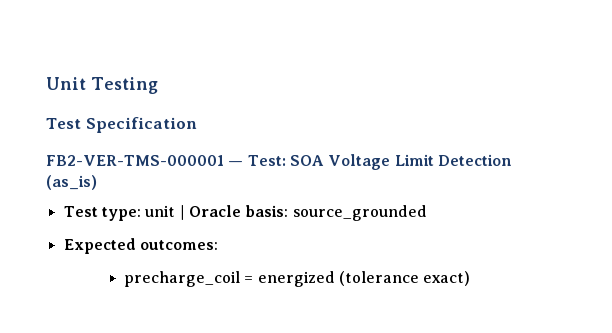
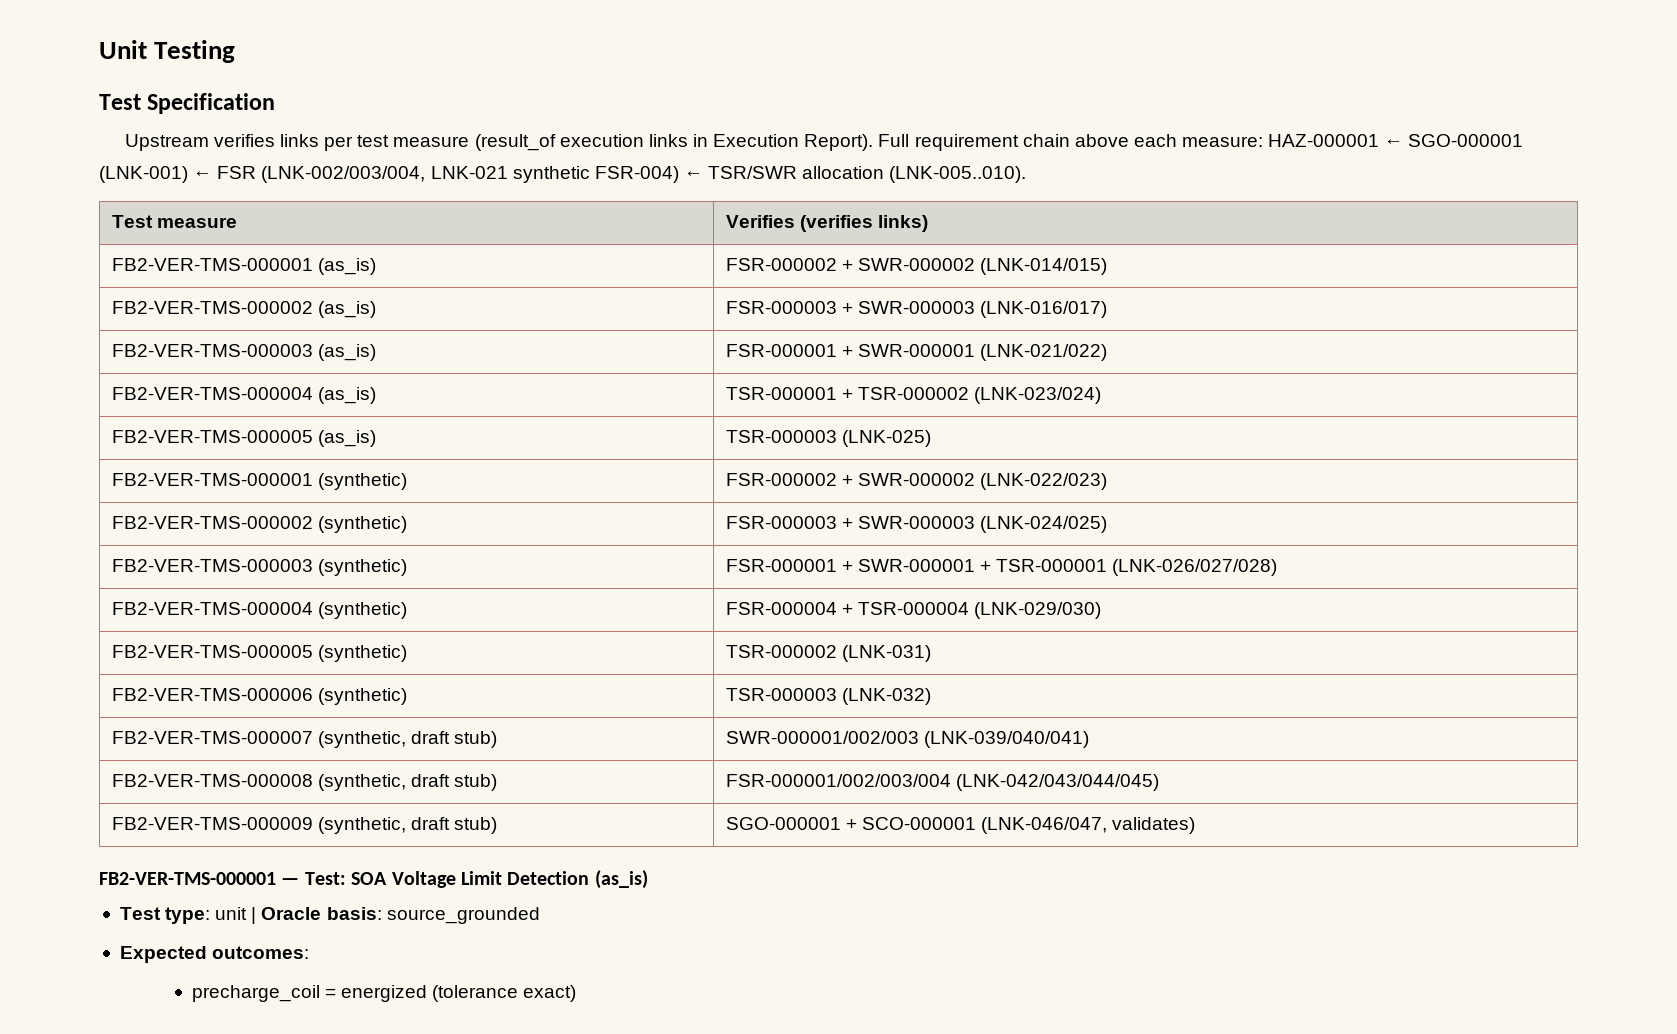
+ Upstream verifies links per test measure (result_of execution links in Execution Report). Full requirement chain above each measure: HAZ-000001 ← SGO-000001 (LNK-001) ← FSR (LNK-002/003/004, LNK-021 synthetic FSR-004) ← TSR/SWR allocation (LNK-005..010).
+ Test measure | Verifies (verifies links)
+ FB2-VER-TMS-000001 (as_is) | FSR-000002 + SWR-000002 (LNK-014/015)
+ FB2-VER-TMS-000002 (as_is) | FSR-000003 + SWR-000003 (LNK-016/017)
+ FB2-VER-TMS-000003 (as_is) | FSR-000001 + SWR-000001 (LNK-021/022)
+ FB2-VER-TMS-000004 (as_is) | TSR-000001 + TSR-000002 (LNK-023/024)
+ FB2-VER-TMS-000005 (as_is) | TSR-000003 (LNK-025)
+ FB2-VER-TMS-000001 (synthetic) | FSR-000002 + SWR-000002 (LNK-022/023)
+ FB2-VER-TMS-000002 (synthetic) | FSR-000003 + SWR-000003 (LNK-024/025)
+ FB2-VER-TMS-000003 (synthetic) | FSR-000001 + SWR-000001 + TSR-000001 (LNK-026/027/028)
+ FB2-VER-TMS-000004 (synthetic) | FSR-000004 + TSR-000004 (LNK-029/030)
+ FB2-VER-TMS-000005 (synthetic) | TSR-000002 (LNK-031)
+ FB2-VER-TMS-000006 (synthetic) | TSR-000003 (LNK-032)
+ FB2-VER-TMS-000007 (synthetic, draft stub) | SWR-000001/002/003 (LNK-039/040/041)
+ FB2-VER-TMS-000008 (synthetic, draft stub) | FSR-000001/002/003/004 (LNK-042/043/044/045)
+ FB2-VER-TMS-000009 (synthetic, draft stub) | SGO-000001 + SCO-000001 (LNK-046/047, validates)

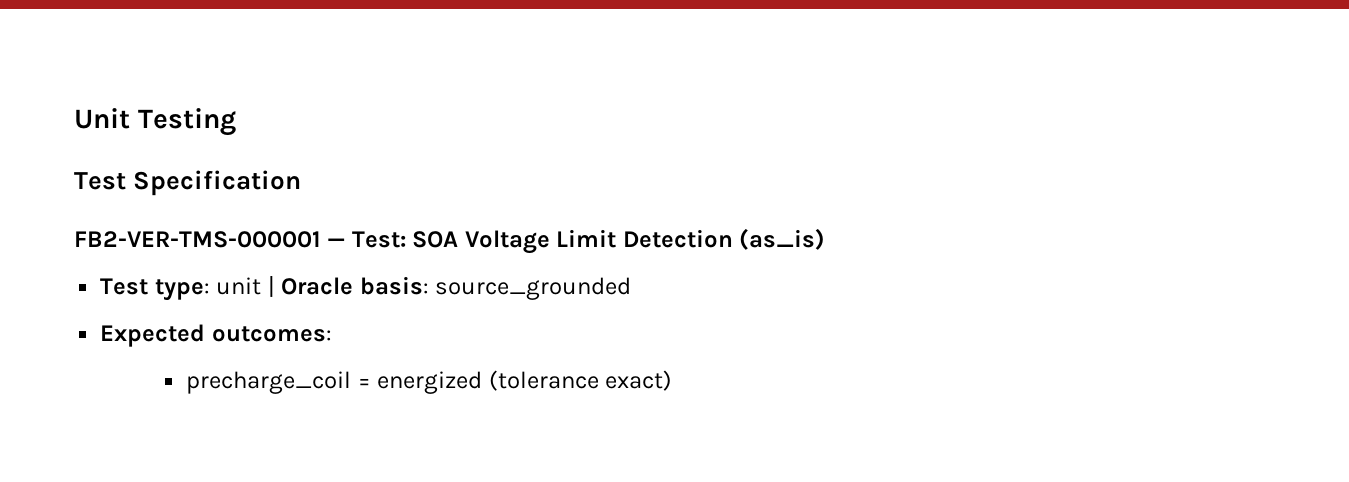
- Upstream verifies links per test measure (result_of execution links in Execution Report). Full requirement chain above each measure: HAZ-000001 ← SGO-000001 (LNK-001) ← FSR (LNK-002/003/004, LNK-021 synthetic FSR-004) ← TSR/SWR allocation (LNK-005..010).
- Test measure | Verifies (verifies links)
- FB2-VER-TMS-000001 (as_is) | FSR-000002 + SWR-000002 (LNK-014/015)
- FB2-VER-TMS-000002 (as_is) | FSR-000003 + SWR-000003 (LNK-016/017)
- FB2-VER-TMS-000003 (as_is) | FSR-000001 + SWR-000001 (LNK-021/022)
- FB2-VER-TMS-000004 (as_is) | TSR-000001 + TSR-000002 (LNK-023/024)
- FB2-VER-TMS-000005 (as_is) | TSR-000003 (LNK-025)
- FB2-VER-TMS-000001 (synthetic) | FSR-000002 + SWR-000002 (LNK-022/023)
- FB2-VER-TMS-000002 (synthetic) | FSR-000003 + SWR-000003 (LNK-024/025)
- FB2-VER-TMS-000003 (synthetic) | FSR-000001 + SWR-000001 + TSR-000001 (LNK-026/027/028)
- FB2-VER-TMS-000004 (synthetic) | FSR-000004 + TSR-000004 (LNK-029/030)
- FB2-VER-TMS-000005 (synthetic) | TSR-000002 (LNK-031)
- FB2-VER-TMS-000006 (synthetic) | TSR-000003 (LNK-032)
- FB2-VER-TMS-000007 (synthetic, draft stub) | SWR-000001/002/003 (LNK-039/040/041)
- FB2-VER-TMS-000008 (synthetic, draft stub) | FSR-000001/002/003/004 (LNK-042/043/044/045)
- FB2-VER-TMS-000009 (synthetic, draft stub) | SGO-000001 + SCO-000001 (LNK-046/047, validates)

